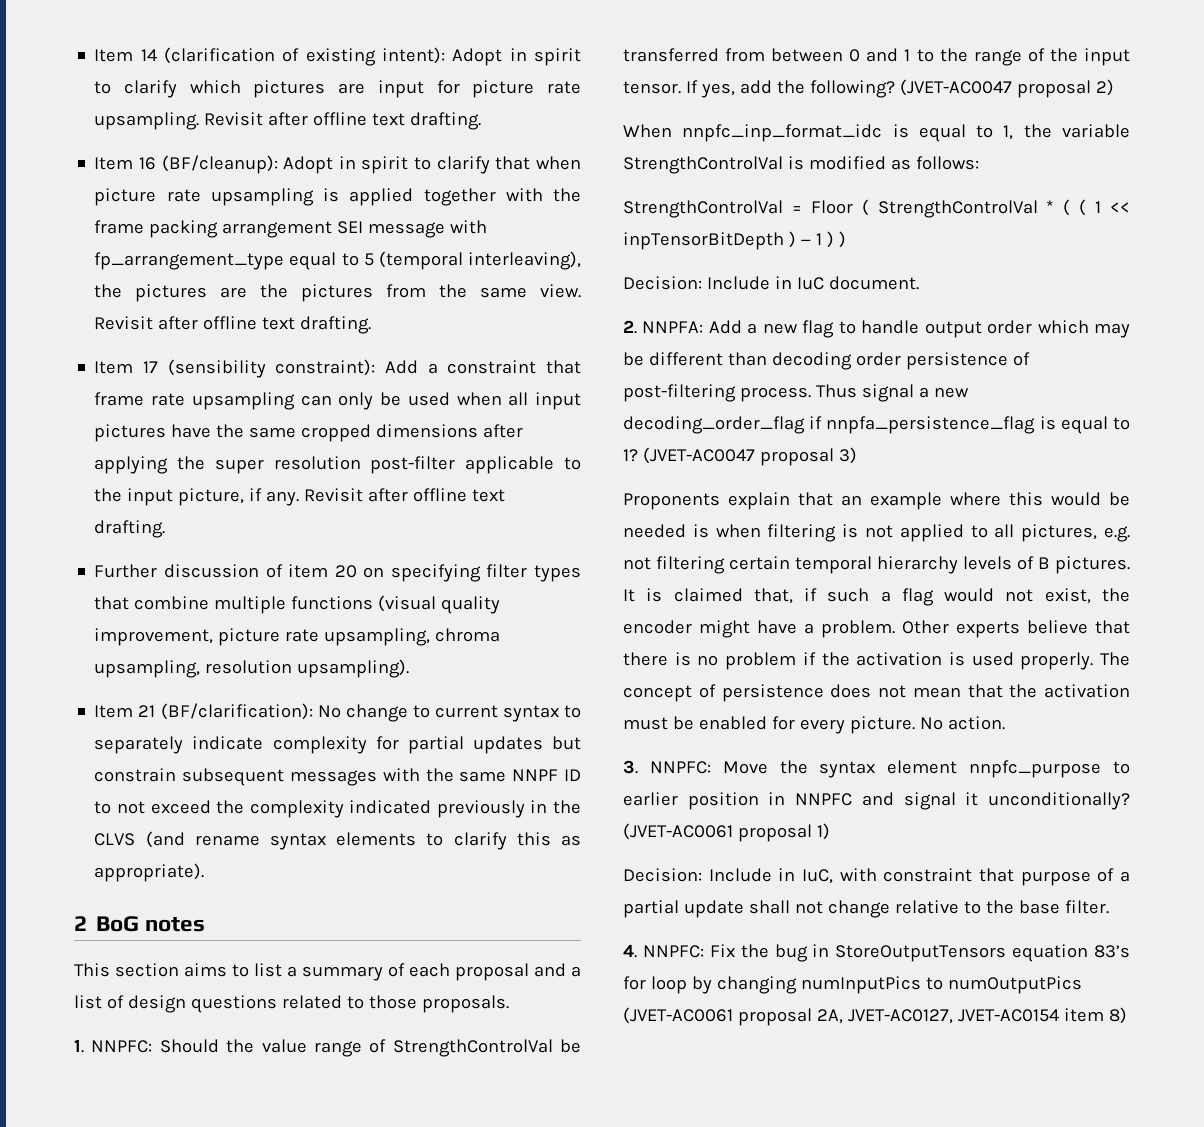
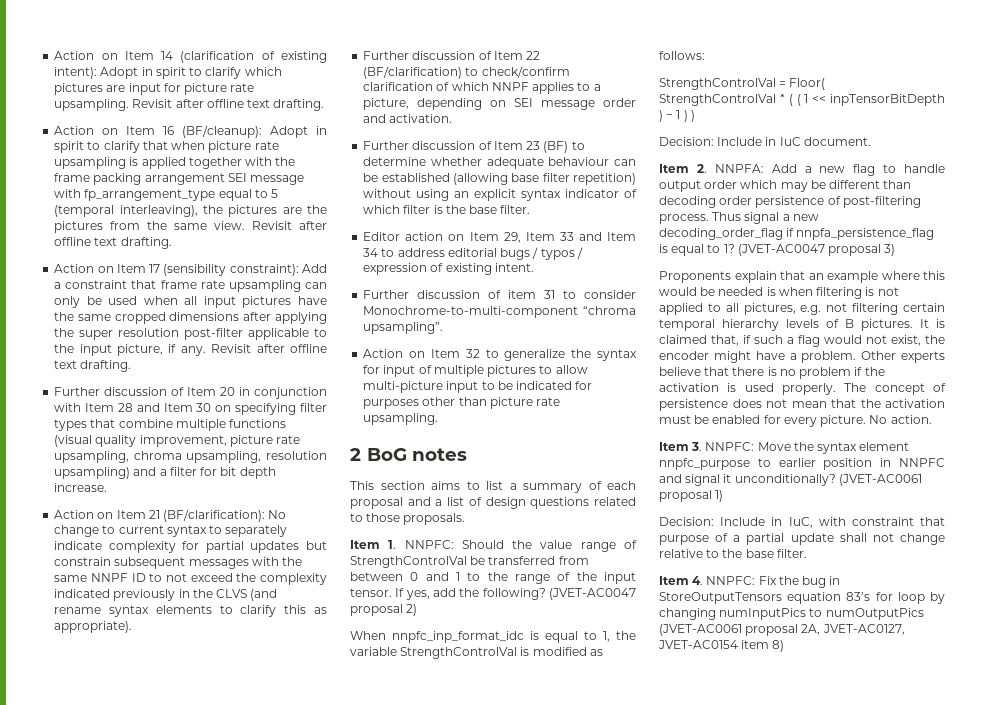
- Item 14 (clarification of existing intent): Adopt in spirit to clarify which pictures are input for picture rate upsampling.
+ Action on Item 14 (clarification of existing intent): Adopt in spirit to clarify which pictures are input for picture rate upsampling.
- Item 16 (BF/cleanup): Adopt in spirit to clarify that when picture rate upsampling is applied together with the frame packing arrangement SEI message with fp_arrangement_type equal to 5 (temporal interleaving), the pictures are the pictures from the same view.
+ Action on Item 16 (BF/cleanup): Adopt in spirit to clarify that when picture rate upsampling is applied together with the frame packing arrangement SEI message with fp_arrangement_type equal to 5 (temporal interleaving), the pictures are the pictures from the same view.
- Item 17 (sensibility constraint): Add a constraint that frame rate upsampling can only be used when all input pictures have the same cropped dimensions after applying the super resolution post-filter applicable to the input picture, if any.
+ Action on Item 17 (sensibility constraint): Add a constraint that frame rate upsampling can only be used when all input pictures have the same cropped dimensions after applying the super resolution post-filter applicable to the input picture, if any.
- Further discussion of item 20 on specifying filter types that combine multiple functions (visual quality improvement, picture rate upsampling, chroma upsampling, resolution upsampling).
- Item 21 (BF/clarification):
+ Further discussion of Item 20 in conjunction with Item 28 and Item 30 on specifying filter types that combine multiple functions (visual quality improvement, picture rate upsampling, chroma upsampling, resolution upsampling) and a filter for bit depth increase.
+ Action on Item 21 (BF/clarification):
+ Further discussion of Item 22 (BF/clarification) to check/confirm clarification of which NNPF applies to a picture, depending on SEI message order and activation.
+ Further discussion of Item 23 (BF) to determine whether adequate behaviour can be established (allowing base filter repetition) without using an explicit syntax indicator of which filter is the base filter.
+ Editor action on Item 29, Item 33 and Item 34 to address editorial bugs / typos / expression of existing intent.
+ Further discussion of item 31 to consider Monochrome-to-multi-component “chroma upsampling”.
+ Action on Item 32 to generalize the syntax for input of multiple pictures to allow multi-picture input to be indicated for purposes other than picture rate upsampling.
- 1. NNPFC: Should the value range of StrengthControlVal be transferred from between 0 and 1 to the range of the input tensor.
+ Item 1. NNPFC: Should the value range of StrengthControlVal be transferred from between 0 and 1 to the range of the input tensor.
- StrengthControlVal = Floor ( StrengthControlVal * ( ( 1 << inpTensorBitDepth ) − 1 ) )
+ StrengthControlVal = Floor( StrengthControlVal * ( ( 1 << inpTensorBitDepth ) − 1 ) )
- 2. NNPFA: Add a new flag to handle output order which may be different than decoding order persistence of post-filtering process.
+ Item 2. NNPFA: Add a new flag to handle output order which may be different than decoding order persistence of post-filtering process.
- 3. NNPFC: Move the syntax element nnpfc_purpose to earlier position in NNPFC and signal it unconditionally?
+ Item 3. NNPFC: Move the syntax element nnpfc_purpose to earlier position in NNPFC and signal it unconditionally?
- 4. NNPFC: Fix the bug in StoreOutputTensors equation 83’s for loop by changing numInputPics to numOutputPics (JVET-AC0061 proposal 2A, JVET-AC0127, JVET-AC0154 item 8)
+ Item 4. NNPFC: Fix the bug in StoreOutputTensors equation 83’s for loop by changing numInputPics to numOutputPics (JVET-AC0061 proposal 2A, JVET-AC0127, JVET-AC0154 item 8)

